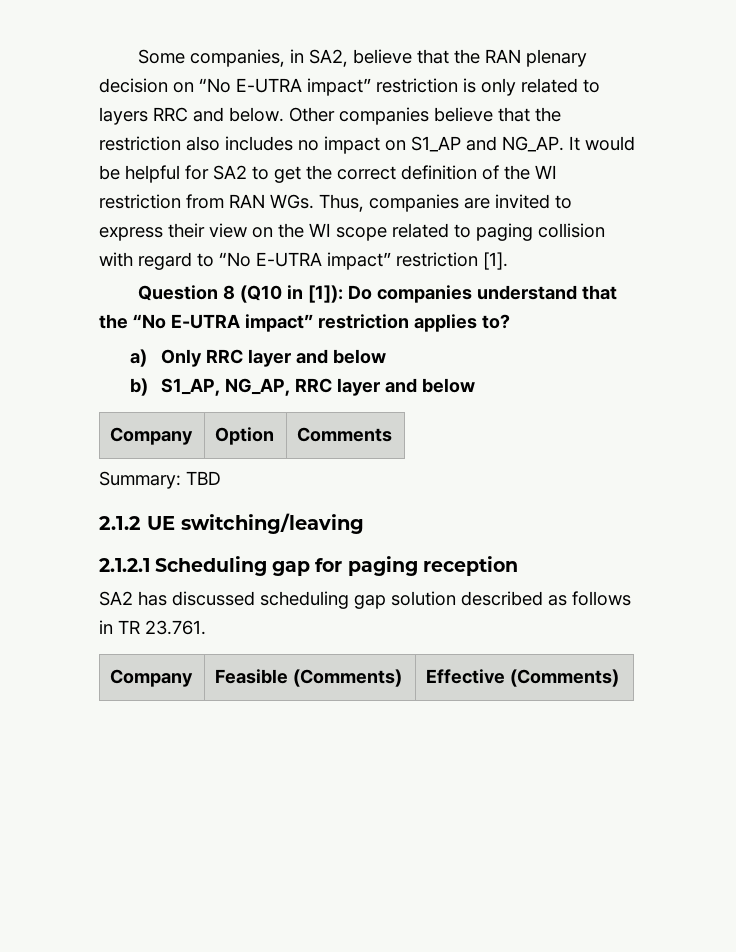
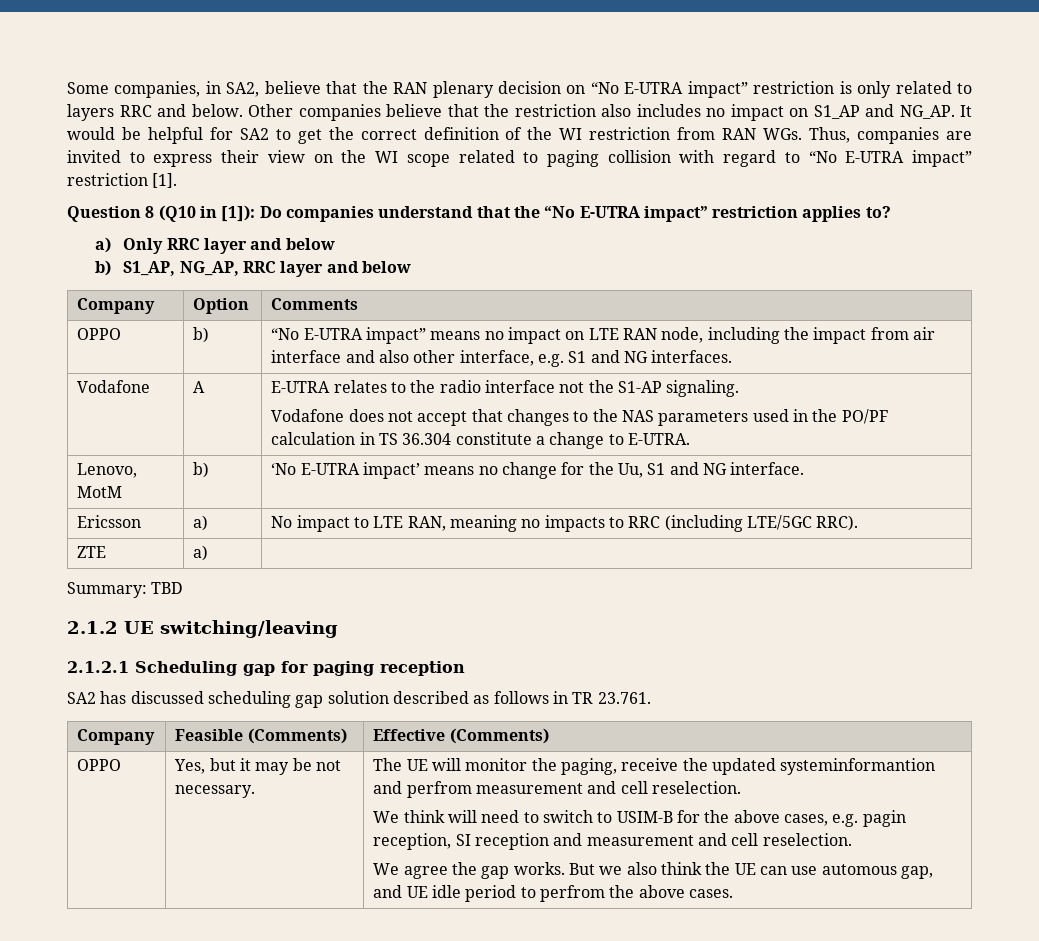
+ OPPO | b) | “No E-UTRA impact” means no impact on LTE RAN node, including the impact from air interface and also other interface, e.g. S1 and NG interfaces.
+ Vodafone | A | E-UTRA relates to the radio interface not the S1-AP signaling.
+ Vodafone does not accept that changes to the NAS parameters used in the PO/PF calculation in TS 36.304 constitute a change to E-UTRA.
+ Lenovo, MotM | b) | ‘No E-UTRA impact’ means no change for the Uu, S1 and NG interface.
+ Ericsson | a) | No impact to LTE RAN, meaning no impacts to RRC (including LTE/5GC RRC).
+ ZTE | a) |
+ OPPO | Yes, but it may be not necessary. | The UE will monitor the paging, receive the updated systeminformantion and perfrom measurement and cell reselection.
+ We think will need to switch to USIM-B for the above cases, e.g. pagin reception, SI reception and measurement and cell reselection.
+ We agree the gap works. But we also think the UE can use automous gap, and UE idle period to perfrom the above cases.

